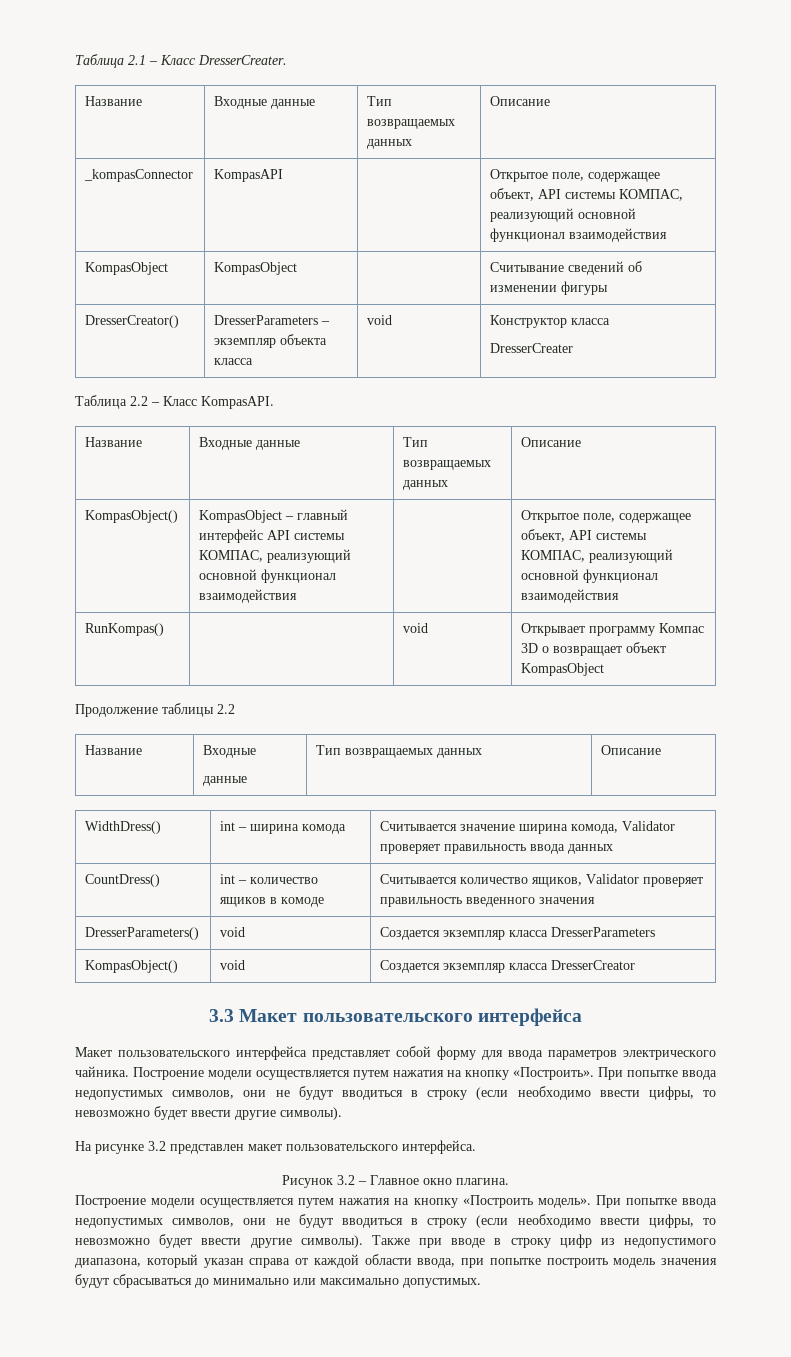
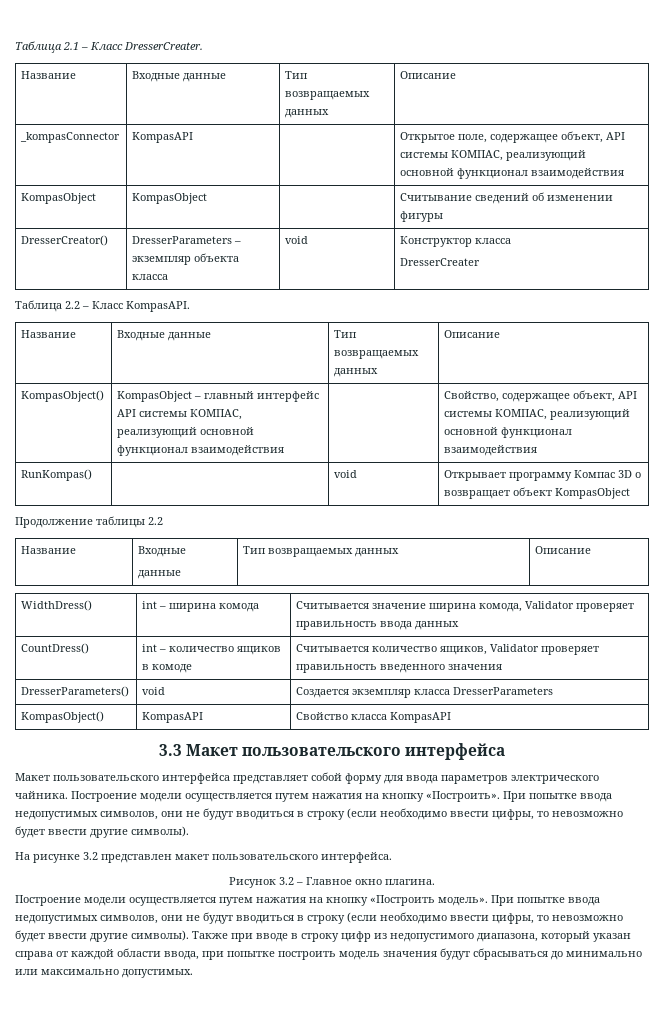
- KompasObject() | KompasObject – главный интерфейс API системы КОМПАС, реализующий основной функционал взаимодействия | | Открытое поле, содержащее объект, API системы КОМПАС, реализующий основной функционал взаимодействия
+ KompasObject() | KompasObject – главный интерфейс API системы КОМПАС, реализующий основной функционал взаимодействия | | Свойство, содержащее объект, API системы КОМПАС, реализующий основной функционал взаимодействия
- KompasObject() | void | Создается экземпляр класса DresserCreator
+ KompasObject() | KompasAPI | Свойство класса KompasAPI

